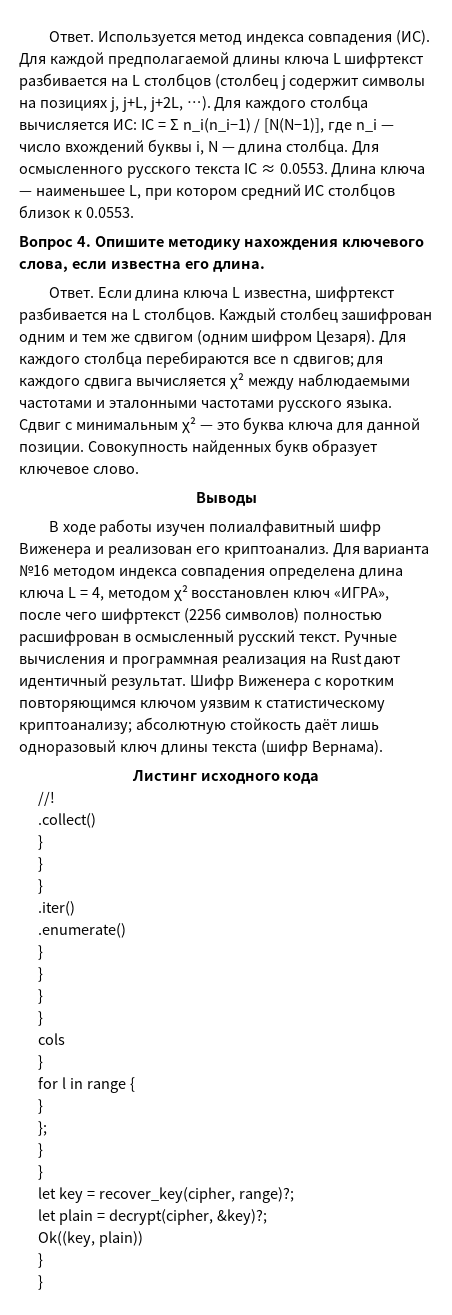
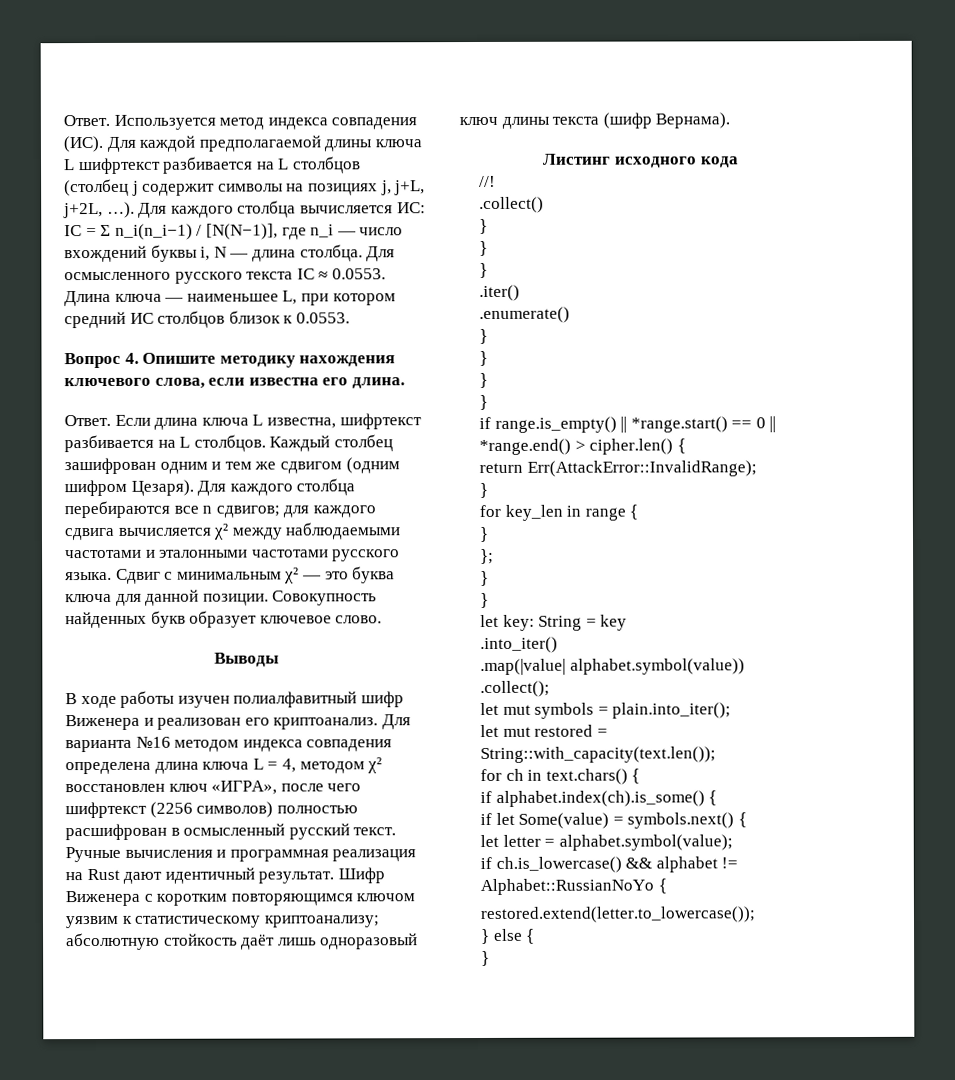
- cols
+ if range.is_empty() || *range.start() == 0 || *range.end() > cipher.len() {
+ return Err(AttackError::InvalidRange);
- for l in range {
+ for key_len in range {
- let key = recover_key(cipher, range)?;
- let plain = decrypt(cipher, &key)?;
- Ok((key, plain))
- }
+ let key: String = key
+ .into_iter()
+ .map(|value| alphabet.symbol(value))
+ .collect();
+ let mut symbols = plain.into_iter();
+ let mut restored = String::with_capacity(text.len());
+ for ch in text.chars() {
+ if alphabet.index(ch).is_some() {
+ if let Some(value) = symbols.next() {
+ let letter = alphabet.symbol(value);
+ if ch.is_lowercase() && alphabet != Alphabet::RussianNoYo {
+ restored.extend(letter.to_lowercase());
+ } else {

